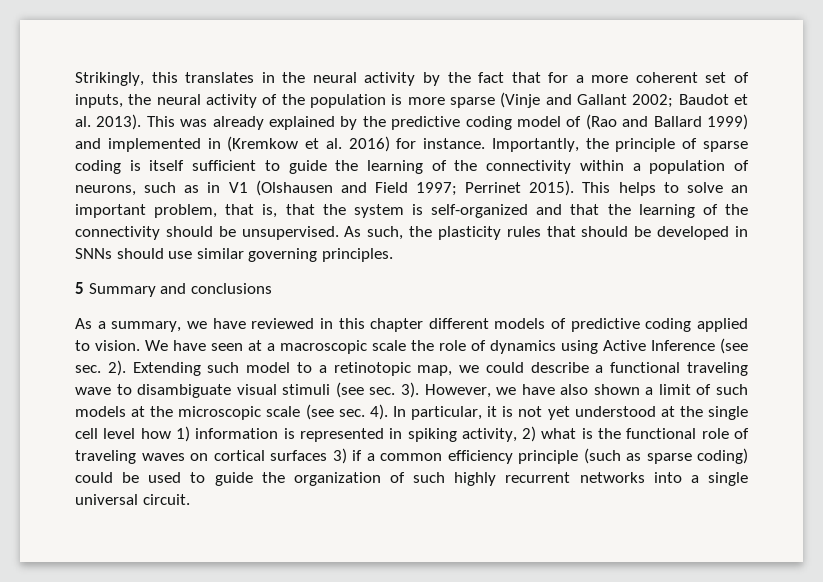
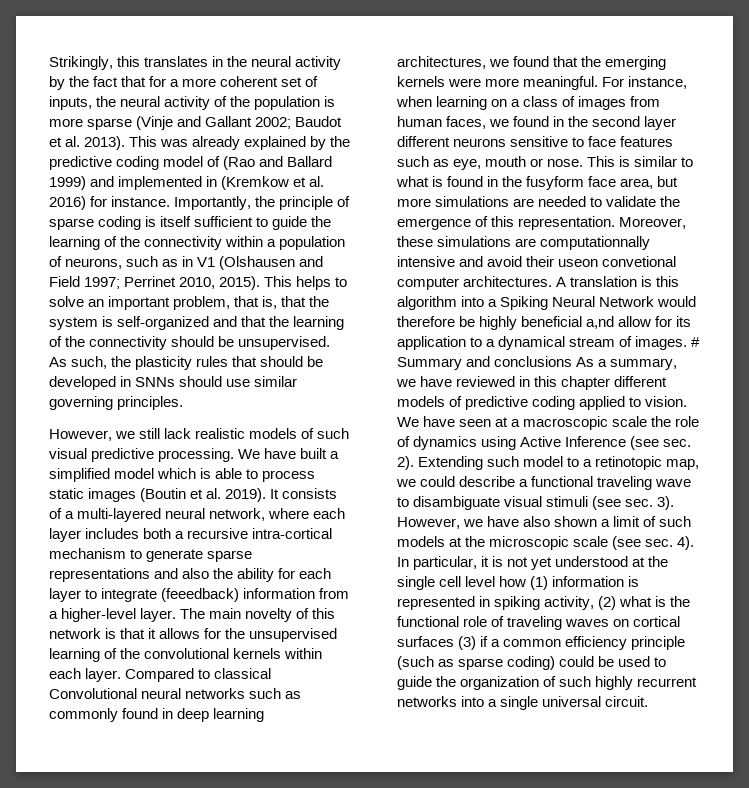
- Importantly, the principle of sparse coding is itself sufficient to guide the learning of the connectivity within a population of neurons, such as in V1 (Olshausen and Field 1997; Perrinet 2015).
+ Importantly, the principle of sparse coding is itself sufficient to guide the learning of the connectivity within a population of neurons, such as in V1 (Olshausen and Field 1997; Perrinet 2010, 2015).
- 5 Summary and conclusions
- As a summary, we have reviewed in this chapter different models of predictive coding applied to vision.
+ However, we still lack realistic models of such visual predictive processing. We have built a simplified model which is able to process static images (Boutin et al. 2019). It consists of a multi-layered neural network, where each layer includes both a recursive intra-cortical mechanism to generate sparse representations and also the ability for each layer to integrate (feeedback) information from a higher-level layer. The main novelty of this network is that it allows for the unsupervised learning of the convolutional kernels within each layer. Compared to classical Convolutional neural networks such as commonly found in deep learning architectures, we found that the emerging kernels were more meaningful. For instance, when learning on a class of images from human faces, we found in the second layer different neurons sensitive to face features such as eye, mouth or nose. This is similar to what is found in the fusyform face area, but more simulations are needed to validate the emergence of this representation. Moreover, these simulations are computationnally intensive and avoid their useon convetional computer architectures. A translation is this algorithm into a Spiking Neural Network would therefore be highly beneficial a,nd allow for its application to a dynamical stream of images. # Summary and conclusions As a summary, we have reviewed in this chapter different models of predictive coding applied to vision.
- In particular, it is not yet understood at the single cell level how 1) information is represented in spiking activity, 2) what is the functional role of traveling waves on cortical surfaces 3) if a common efficiency principle (such as sparse coding) could be used to guide the organization of such highly recurrent networks into a single universal circuit.
+ In particular, it is not yet understood at the single cell level how (1) information is represented in spiking activity, (2) what is the functional role of traveling waves on cortical surfaces (3) if a common efficiency principle (such as sparse coding) could be used to guide the organization of such highly recurrent networks into a single universal circuit.

